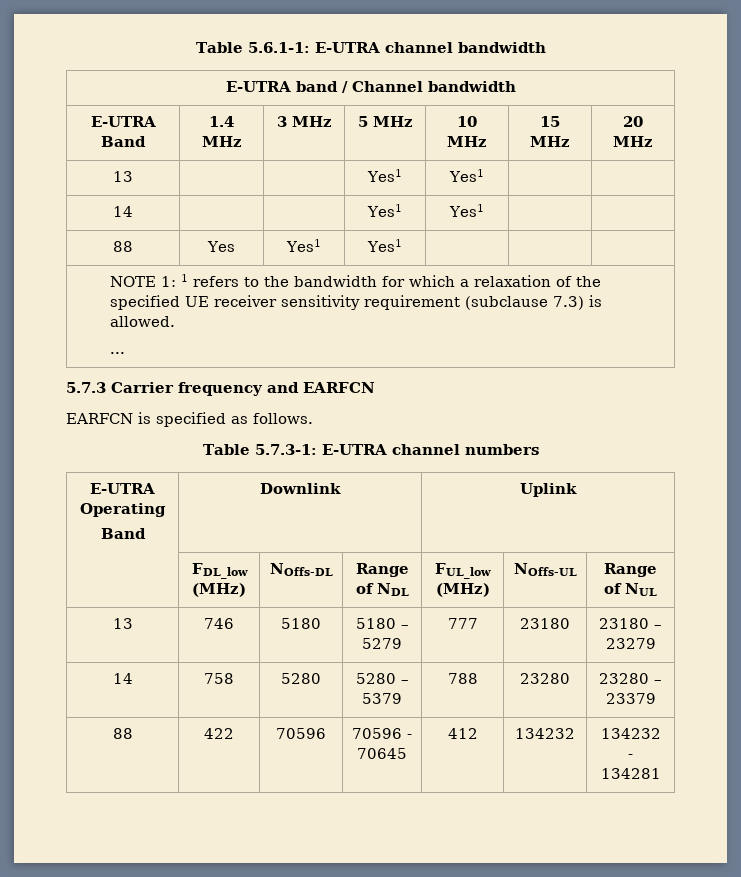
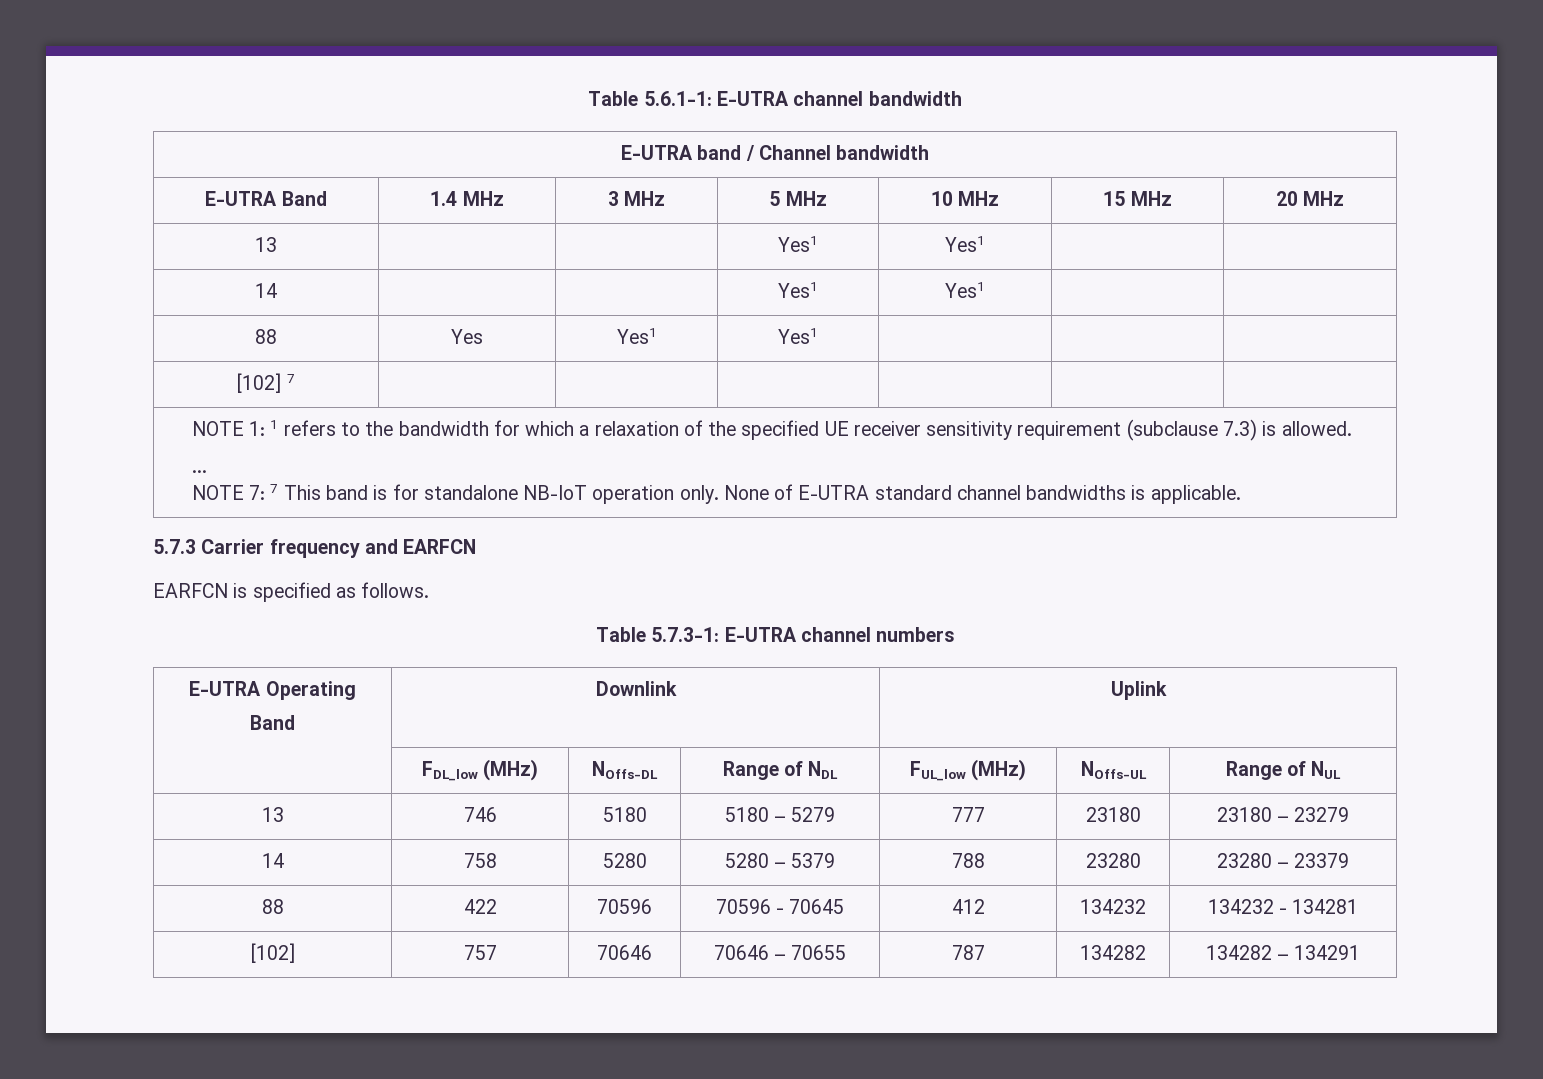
+ [102] 7 | | | | | |
+ NOTE 7: 7 This band is for standalone NB-IoT operation only. None of E-UTRA standard channel bandwidths is applicable.
+ [102] | 757 | 70646 | 70646 – 70655 | 787 | 134282 | 134282 – 134291

